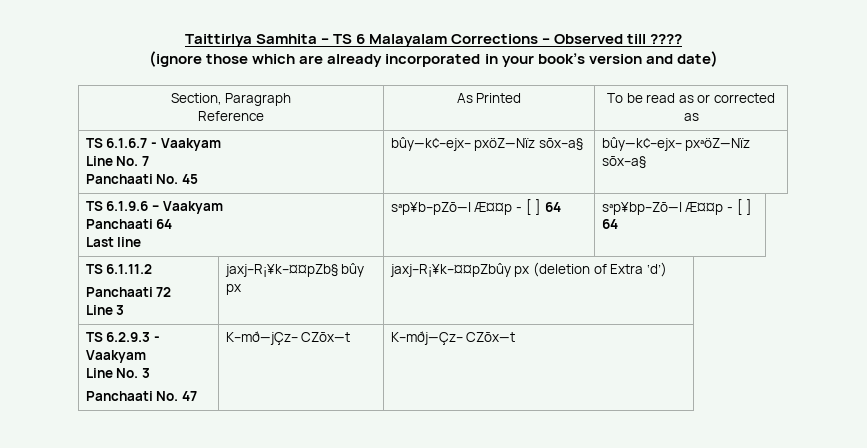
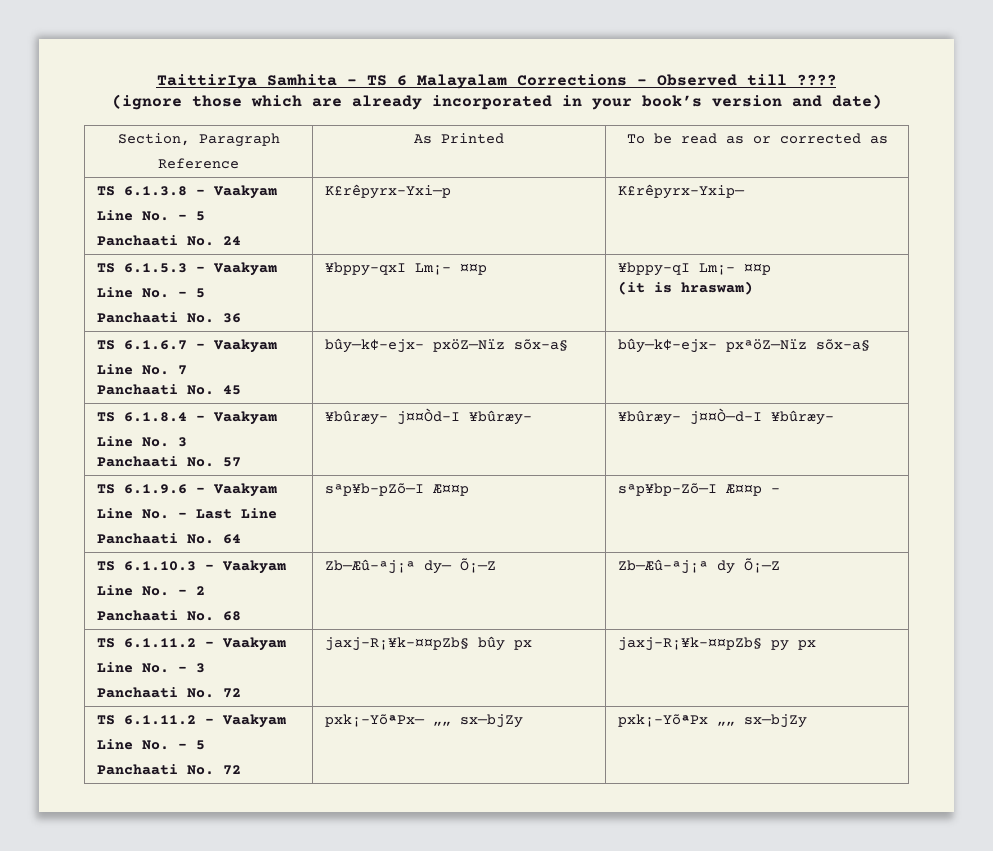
+ TS 6.1.3.8 - Vaakyam
+ Line No. - 5
+ Panchaati No. 24 | K£rêpyrx–Yxi—p | K£rêpyrx–Yxip—
+ TS 6.1.5.3 - Vaakyam
+ Line No. - 5
+ Panchaati No. 36 | ¥bppy–qxI Lm¡– ¤¤p | ¥bppy–qI Lm¡– ¤¤p
+ (it is hraswam)
- TS 6.1.9.6 – Vaakyam
- Panchaati 64
- Last line | sªp¥b–pZõ—I Æ¤¤p - [ ] 64 | sªp¥bp–Zõ—I Æ¤¤p - [ ] 64
- TS 6.1.11.2
- Panchaati 72
- Line 3 | jaxj–R¡¥k–¤¤pZb§ bûy px | jaxj–R¡¥k–¤¤pZbûy px (deletion of Extra ‘d’)
- TS 6.2.9.3 - Vaakyam
+ TS 6.1.8.4 - Vaakyam
  Line No. 3
- Panchaati No. 47 | K–mð—jÇz– CZõx—t | K–mðj—Çz– CZõx—t
+ Panchaati No. 57 | ¥bûræy– j¤¤Òd–I ¥bûræy– | ¥bûræy– j¤¤Ò—d–I ¥bûræy–
+ TS 6.1.9.6 - Vaakyam
+ Line No. – Last Line
+ Panchaati No. 64 | sªp¥b–pZõ—I Æ¤¤p | sªp¥bp–Zõ—I Æ¤¤p -
+ TS 6.1.10.3 - Vaakyam
+ Line No. – 2
+ Panchaati No. 68 | Zb—Æû–ªj¡ª dy— Õ¡—Z | Zb—Æû–ªj¡ª dy Õ¡—Z
+ TS 6.1.11.2 - Vaakyam
+ Line No. – 3
+ Panchaati No. 72 | jaxj–R¡¥k–¤¤pZb§ bûy px | jaxj–R¡¥k–¤¤pZb§ py px
+ TS 6.1.11.2 - Vaakyam
+ Line No. – 5
+ Panchaati No. 72 | pxk¡–YõªPx— „„ sx—bjZy | pxk¡–YõªPx „„ sx—bjZy

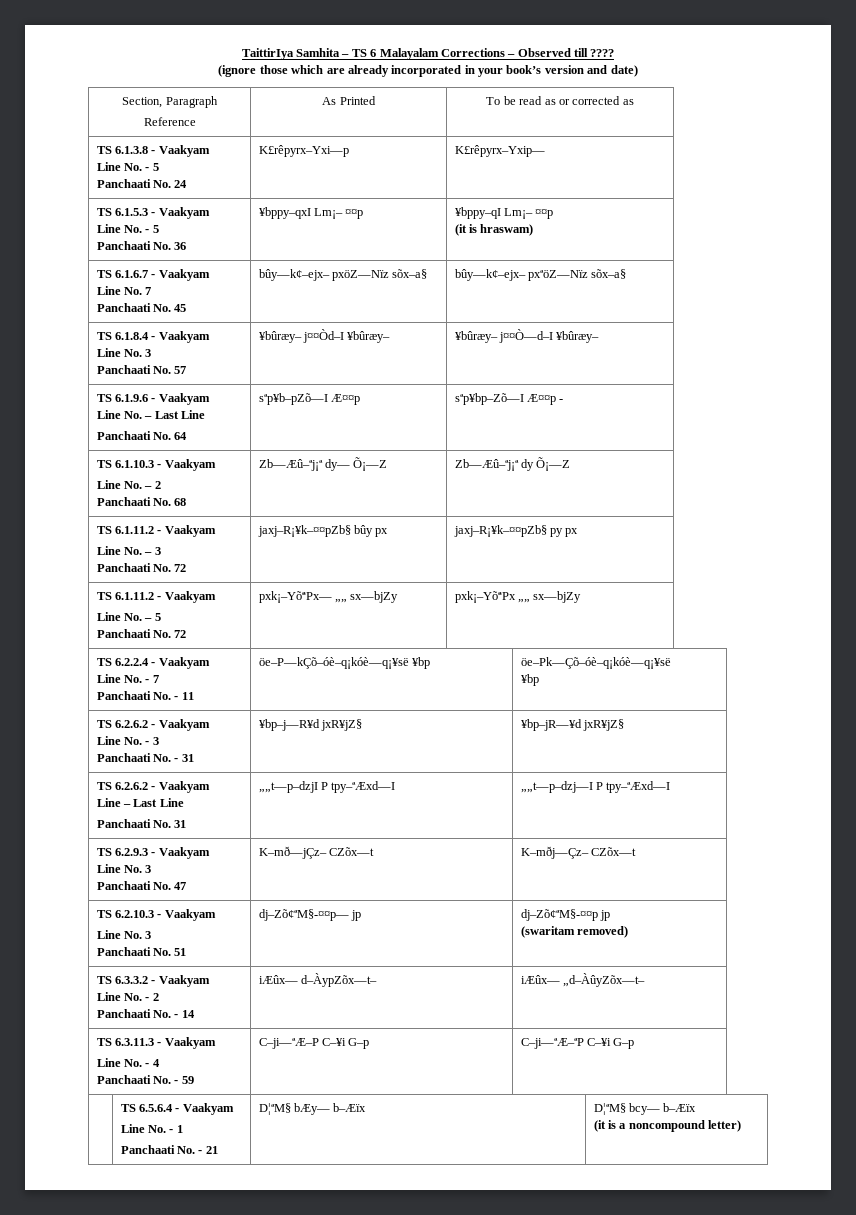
+ TS 6.2.2.4 - Vaakyam
+ Line No. - 7
+ Panchaati No. - 11 | öe–P—kÇõ–óè–q¡kóè—q¡¥së ¥bp | öe–Pk—Çõ–óè–q¡kóè—q¡¥së
+ ¥bp
+ TS 6.2.6.2 - Vaakyam
+ Line No. - 3
+ Panchaati No. - 31 | ¥bp–j—R¥d jxR¥jZ§ | ¥bp–jR—¥d jxR¥jZ§
+ TS 6.2.6.2 - Vaakyam
+ Line – Last Line
+ Panchaati No. 31 | „„t—p–dzjI P tpy–ªÆxd—I | „„t—p–dzj—I P tpy–ªÆxd—I
+ TS 6.2.9.3 - Vaakyam
+ Line No. 3
+ Panchaati No. 47 | K–mð—jÇz– CZõx—t | K–mðj—Çz– CZõx—t
+ TS 6.2.10.3 - Vaakyam
+ Line No. 3
+ Panchaati No. 51 | dj–Zõ¢ªM§-¤¤p— jp | dj–Zõ¢ªM§-¤¤p jp
+ (swaritam removed)
+ TS 6.3.3.2 - Vaakyam
+ Line No. - 2
+ Panchaati No. - 14 | iÆûx— d–ÀypZõx—t– | iÆûx— „d–ÀûyZõx—t–
+ TS 6.3.11.3 - Vaakyam
+ Line No. - 4
+ Panchaati No. - 59 | C–ji—ªÆ–P C–¥i G–p | C–ji—ªÆ–ªP C–¥i G–p
+ | TS 6.5.6.4 - Vaakyam
+ Line No. - 1
+ Panchaati No. - 21 | D¦ªM§ bÆy— b–Æïx | D¦ªM§ bcy— b–Æïx
+ (it is a noncompound letter)

